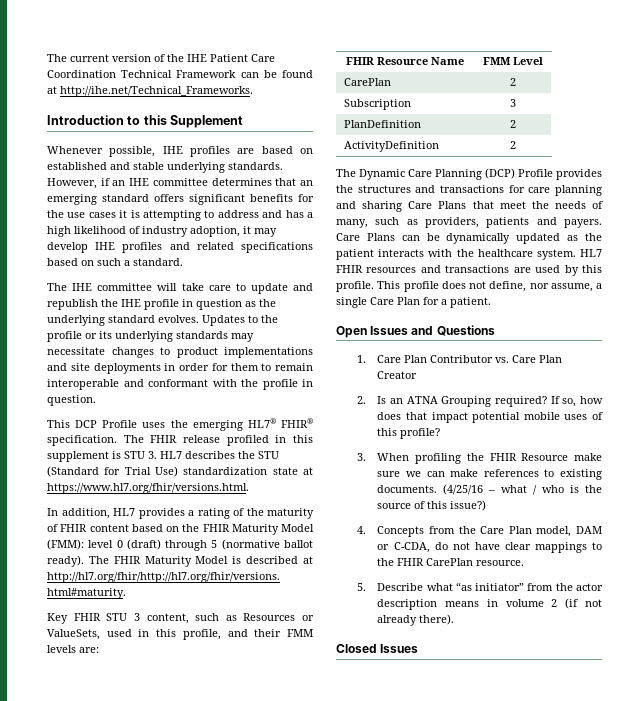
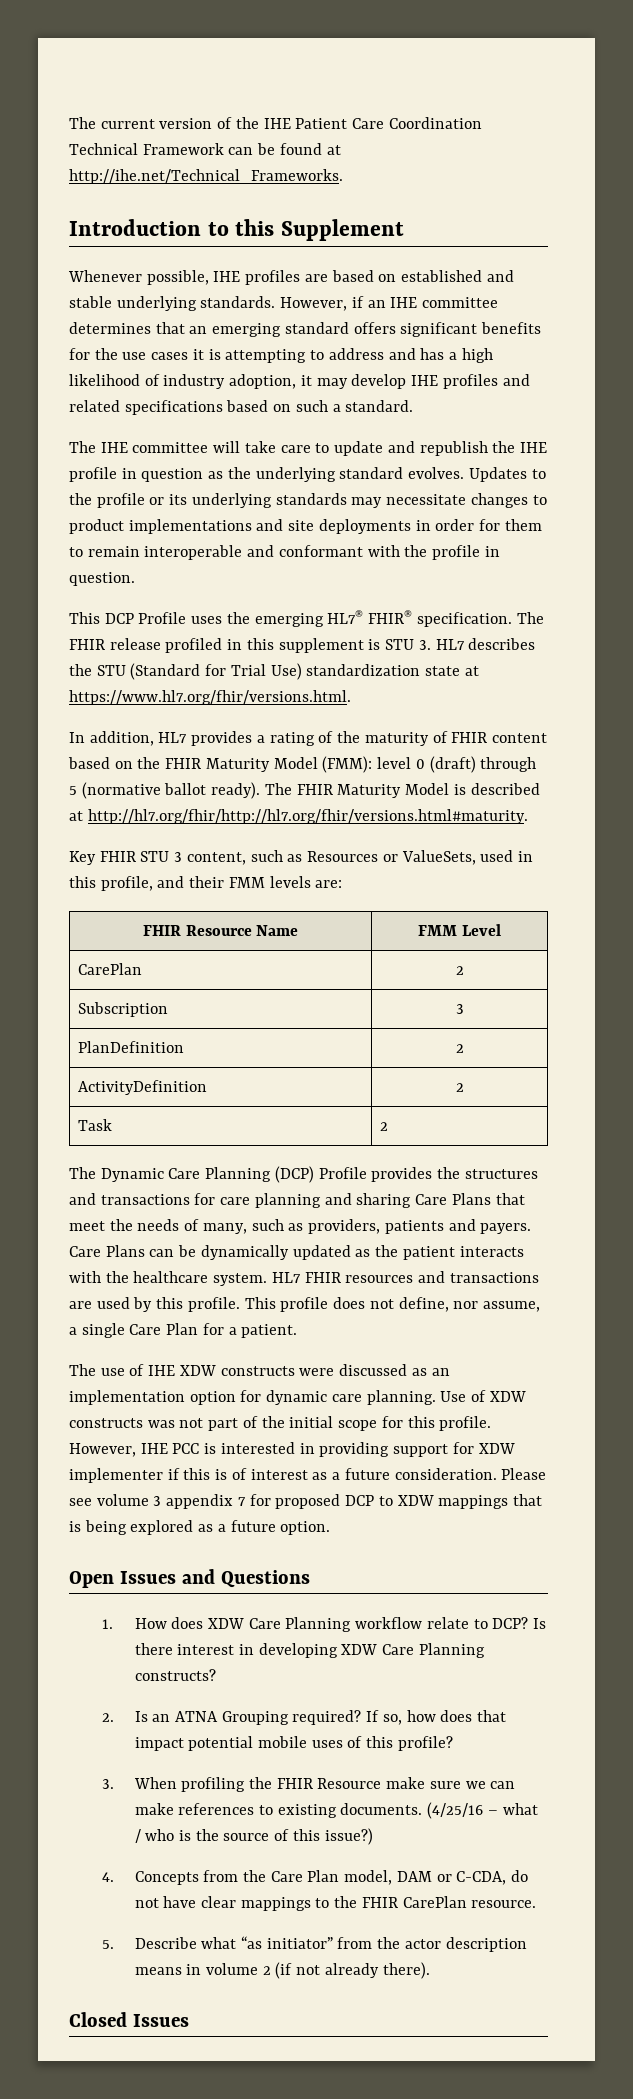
+ Task | 2
+ The use of IHE XDW constructs were discussed as an implementation option for dynamic care planning. Use of XDW constructs was not part of the initial scope for this profile. However, IHE PCC is interested in providing support for XDW implementer if this is of interest as a future consideration. Please see volume 3 appendix 7 for proposed DCP to XDW mappings that is being explored as a future option.
- 1. Care Plan Contributor vs. Care Plan Creator
+ 1. How does XDW Care Planning workflow relate to DCP? Is there interest in developing XDW Care Planning constructs?

